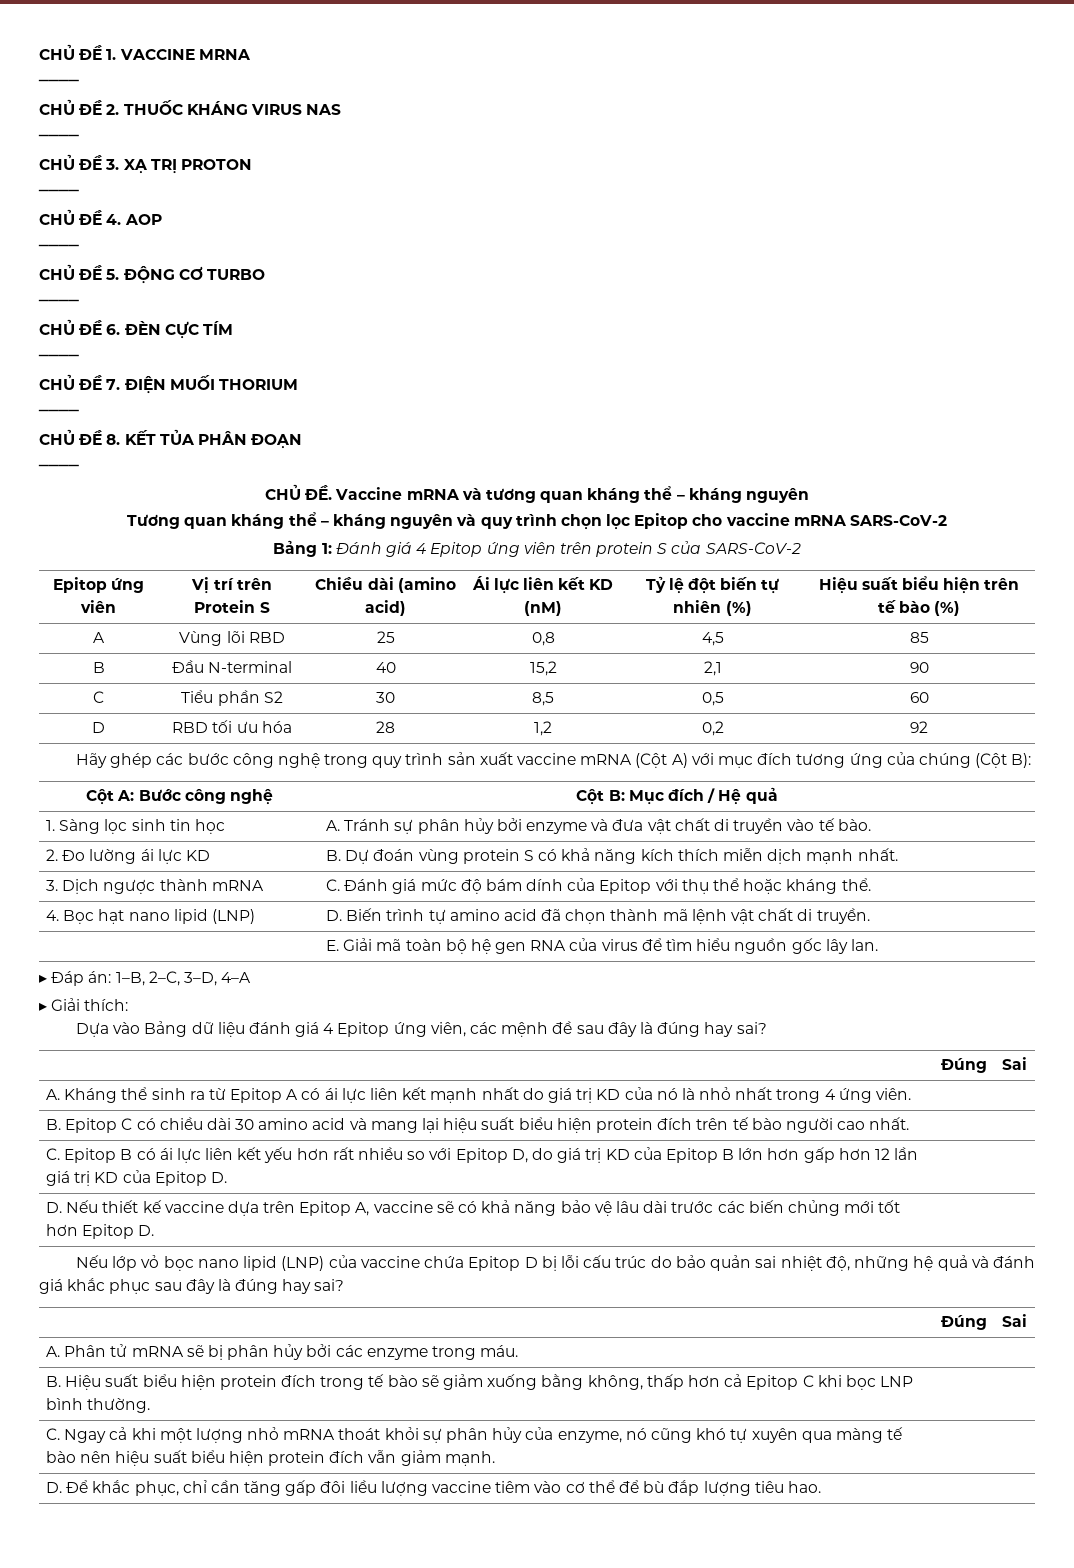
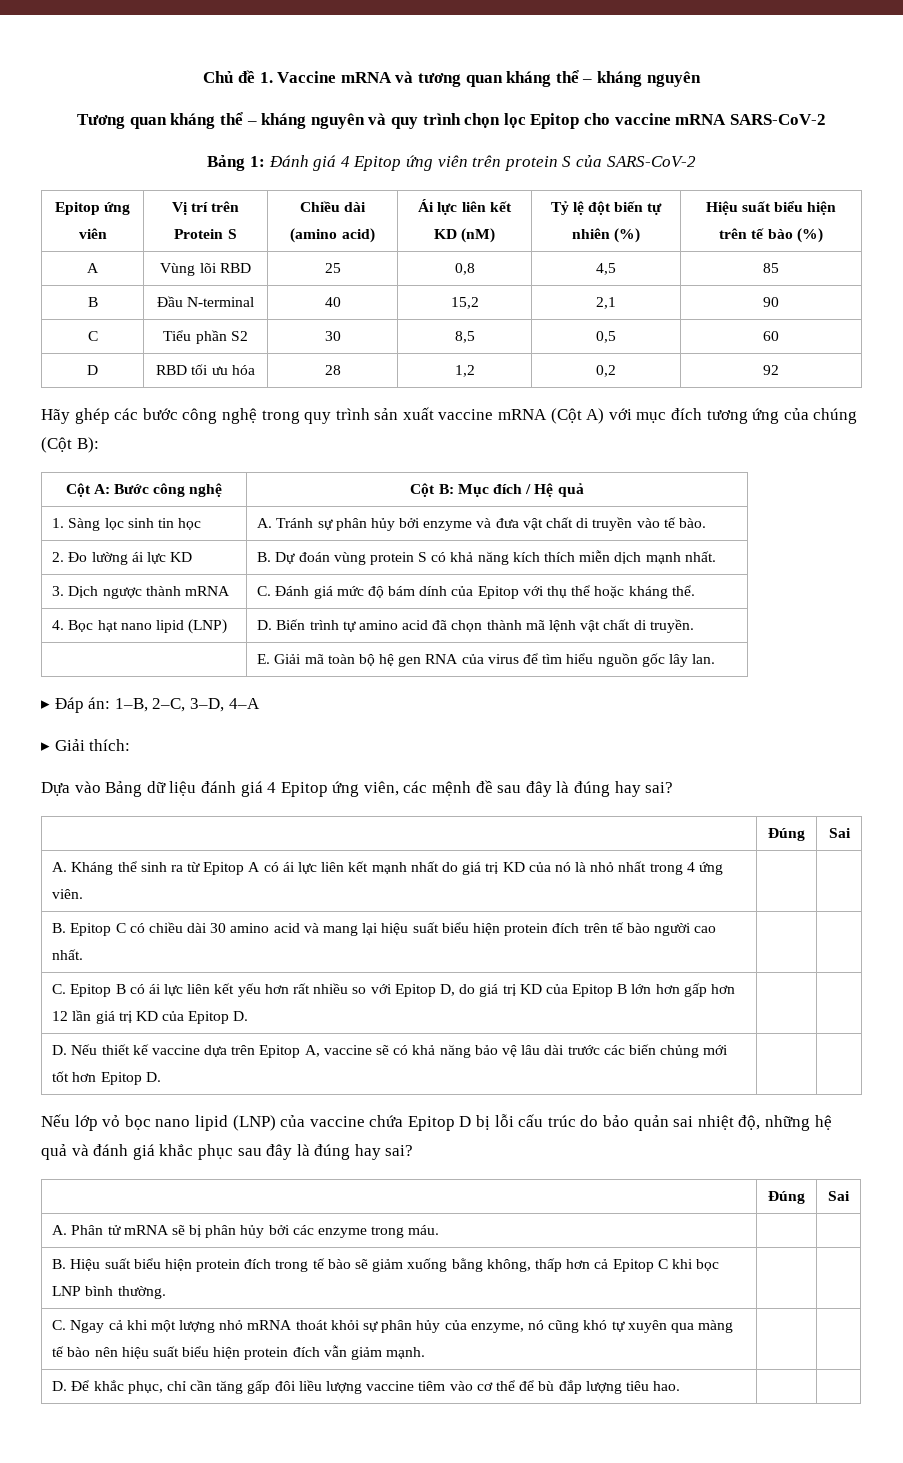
- CHỦ ĐỀ 1. VACCINE MRNA
- ────
- CHỦ ĐỀ 2. THUỐC KHÁNG VIRUS NAS
- ────
- CHỦ ĐỀ 3. XẠ TRỊ PROTON
- ────
- CHỦ ĐỀ 4. AOP
- ────
- CHỦ ĐỀ 5. ĐỘNG CƠ TURBO
- ────
- CHỦ ĐỀ 6. ĐÈN CỰC TÍM
- ────
- CHỦ ĐỀ 7. ĐIỆN MUỐI THORIUM
- ────
- CHỦ ĐỀ 8. KẾT TỦA PHÂN ĐOẠN
- ────
- CHỦ ĐỀ. Vaccine mRNA và tương quan kháng thể – kháng nguyên
+ Chủ đề 1. Vaccine mRNA và tương quan kháng thể – kháng nguyên

